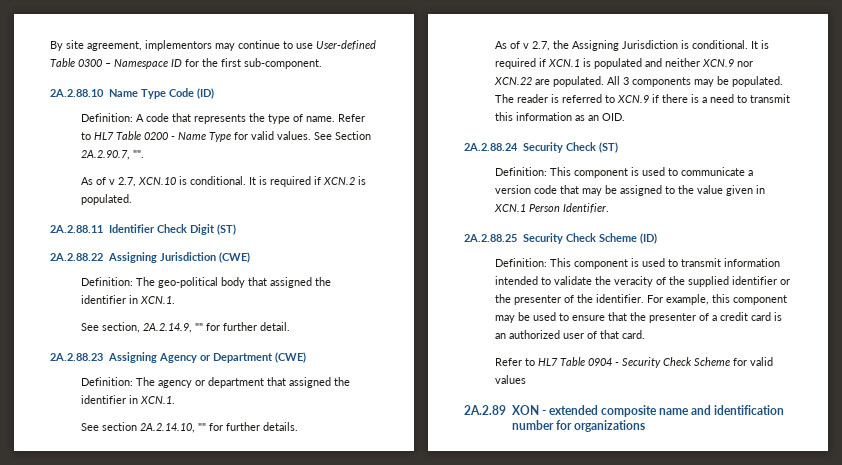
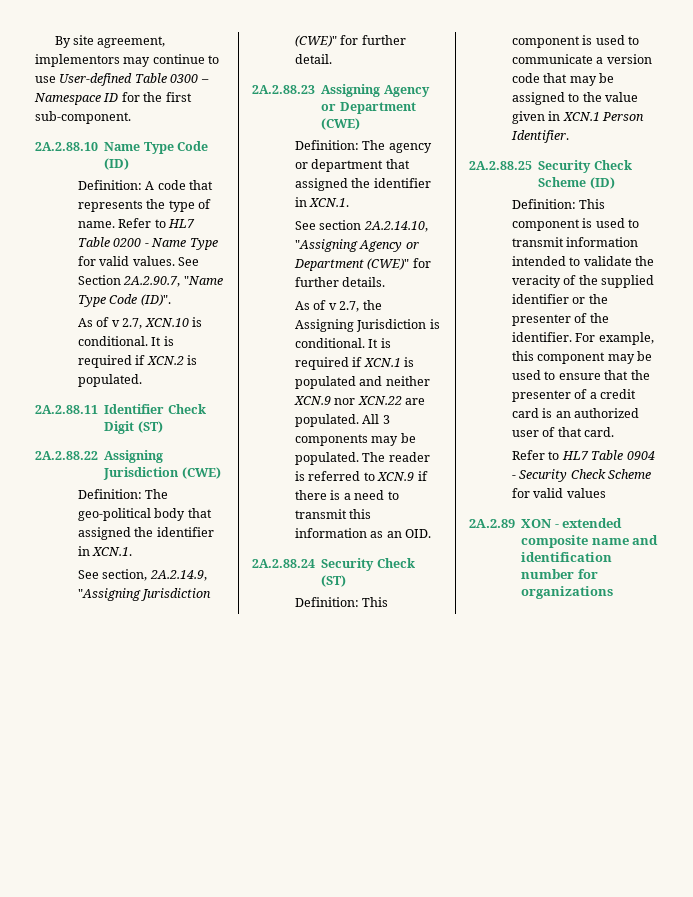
- See Section 2A.2.90.7, "".
+ See Section 2A.2.90.7, "Name Type Code (ID)".
- See section, 2A.2.14.9, "" for further detail.
+ See section, 2A.2.14.9, "Assigning Jurisdiction (CWE)" for further detail.
- See section 2A.2.14.10, "" for further details.
+ See section 2A.2.14.10, "Assigning Agency or Department (CWE)" for further details.

